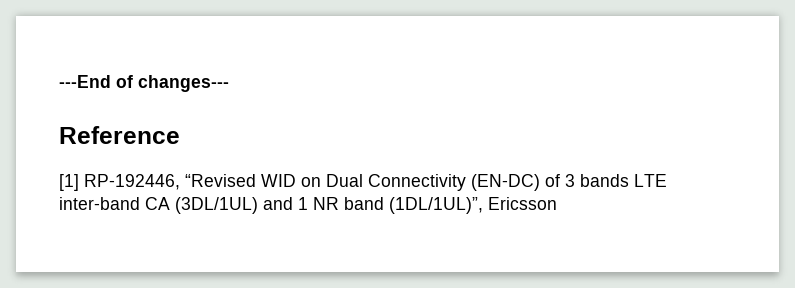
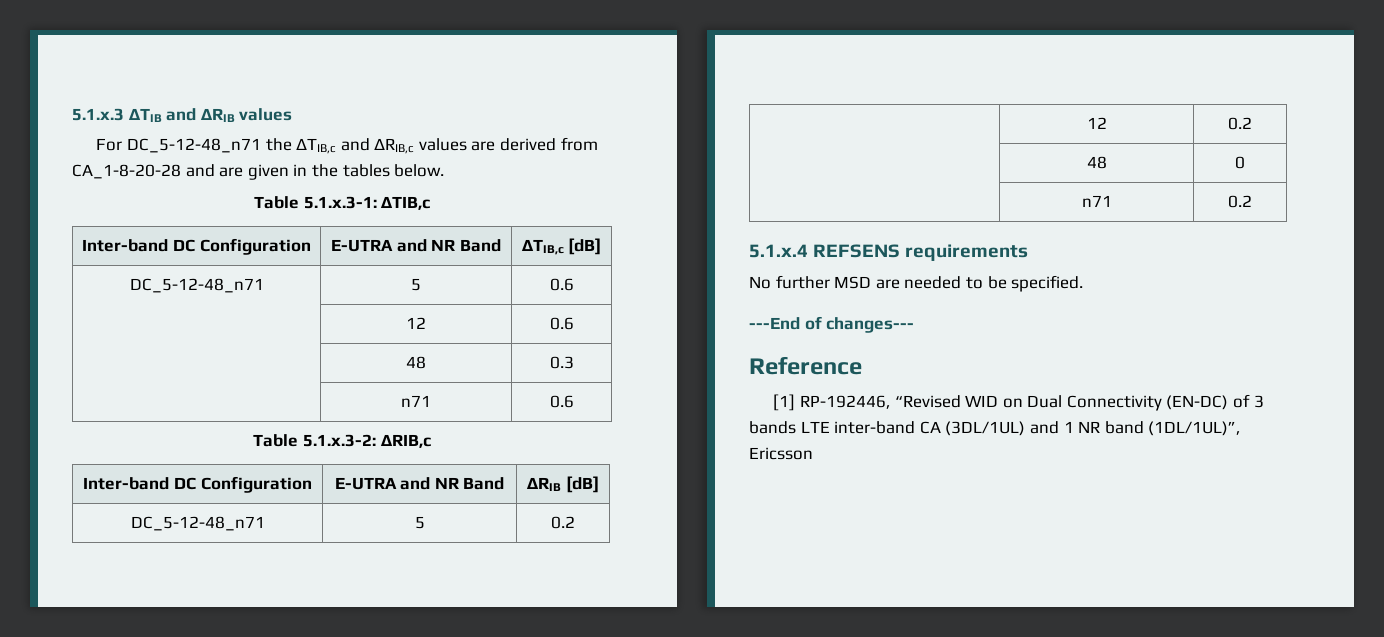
+ 5.1.x.3 ∆TIB and ∆RIB values
+ For DC_5-12-48_n71 the ΔTIB,c and ΔRIB,c values are derived from CA_1-8-20-28 and are given in the tables below.
+ Table 5.1.x.3-1: ΔTIB,c
+ Inter-band DC Configuration | E-UTRA and NR Band | ΔTIB,c [dB]
+ DC_5-12-48_n71 | 5 | 0.6
+ | 12 | 0.6
+ | 48 | 0.3
+ | n71 | 0.6
+ Table 5.1.x.3-2: ΔRIB,c
+ Inter-band DC Configuration | E-UTRA and NR Band | ΔRIB [dB]
+ DC_5-12-48_n71 | 5 | 0.2
+ | 12 | 0.2
+ | 48 | 0
+ | n71 | 0.2
+ 5.1.x.4 REFSENS requirements
+ No further MSD are needed to be specified.

